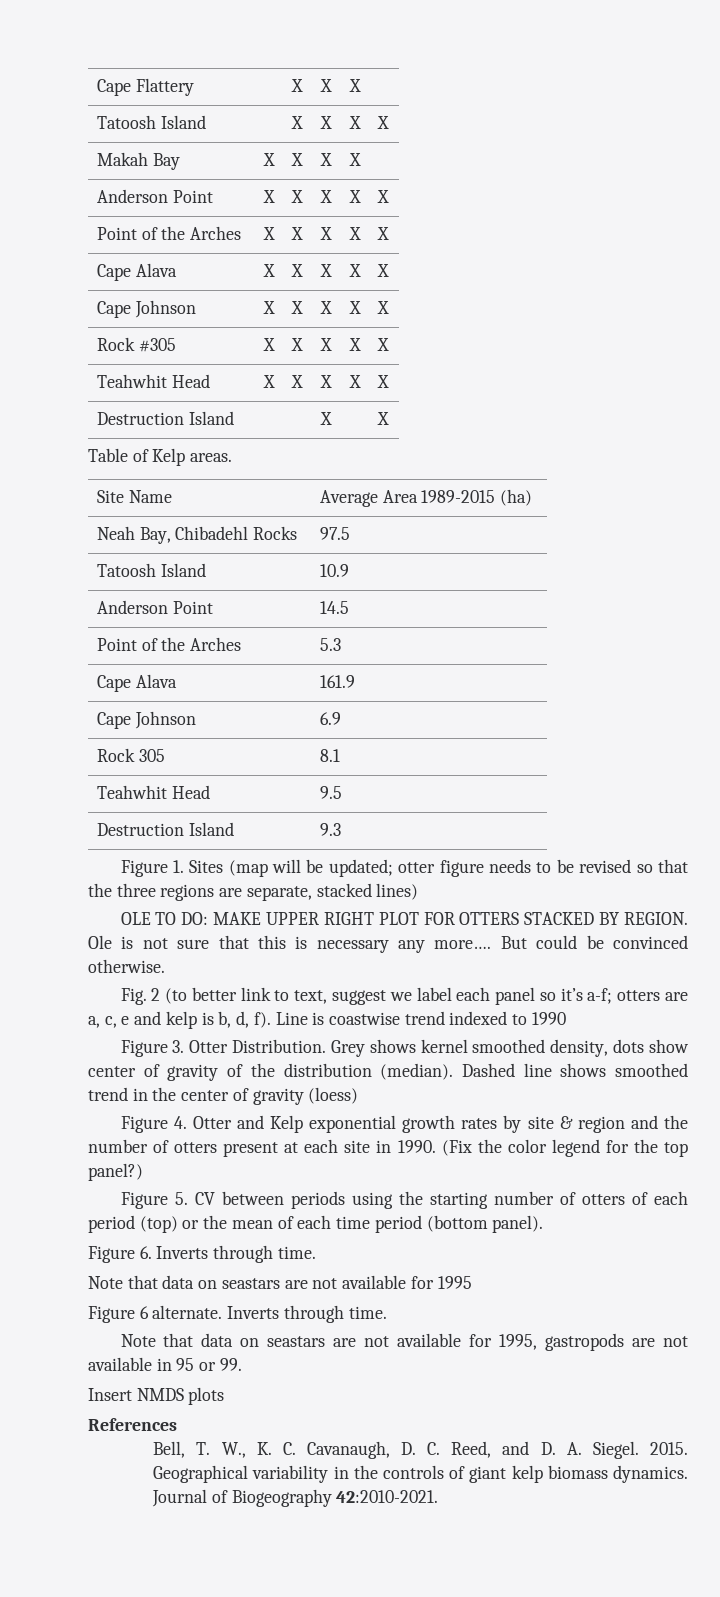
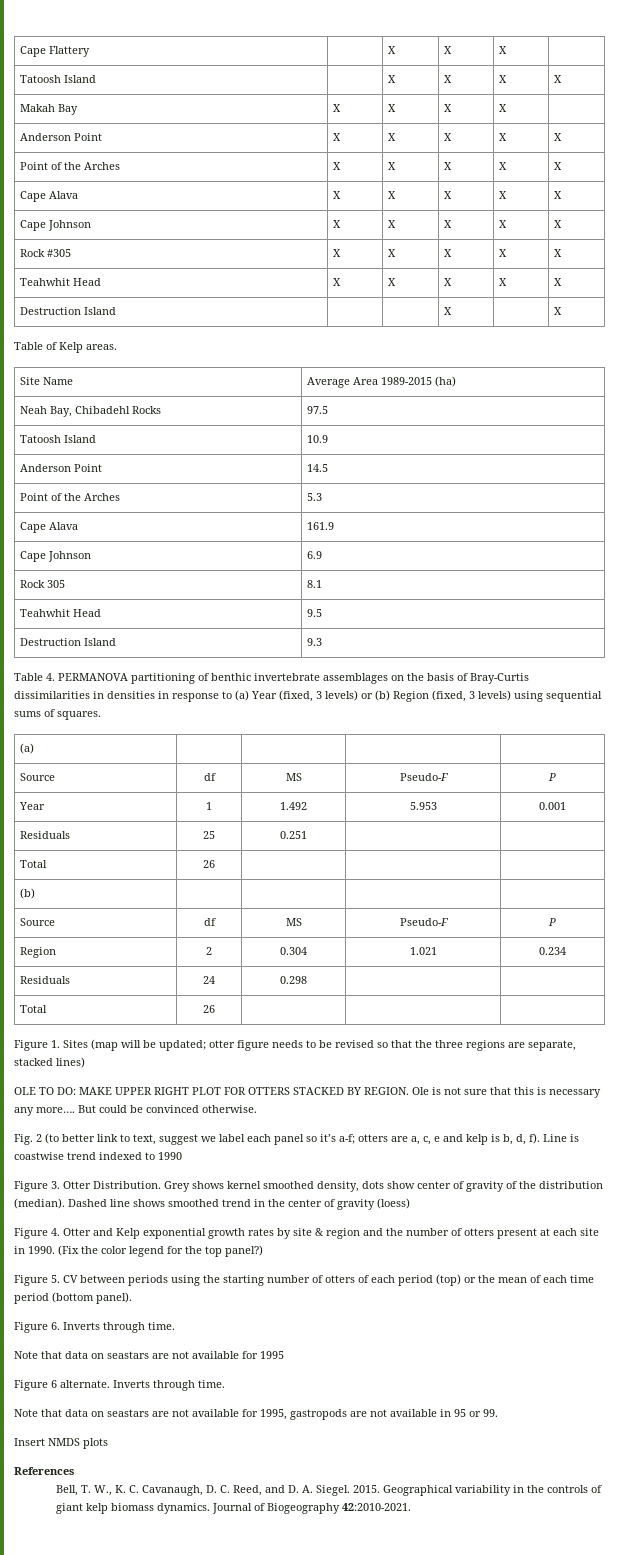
+ Table 4. PERMANOVA partitioning of benthic invertebrate assemblages on the basis of Bray-Curtis dissimilarities in densities in response to (a) Year (fixed, 3 levels) or (b) Region (fixed, 3 levels) using sequential sums of squares.
+ (a) | | | |
+ Source | df | MS | Pseudo-F | P
+ Year | 1 | 1.492 | 5.953 | 0.001
+ Residuals | 25 | 0.251 | |
+ Total | 26 | | |
+ (b) | | | |
+ Source | df | MS | Pseudo-F | P
+ Region | 2 | 0.304 | 1.021 | 0.234
+ Residuals | 24 | 0.298 | |
+ Total | 26 | | |

